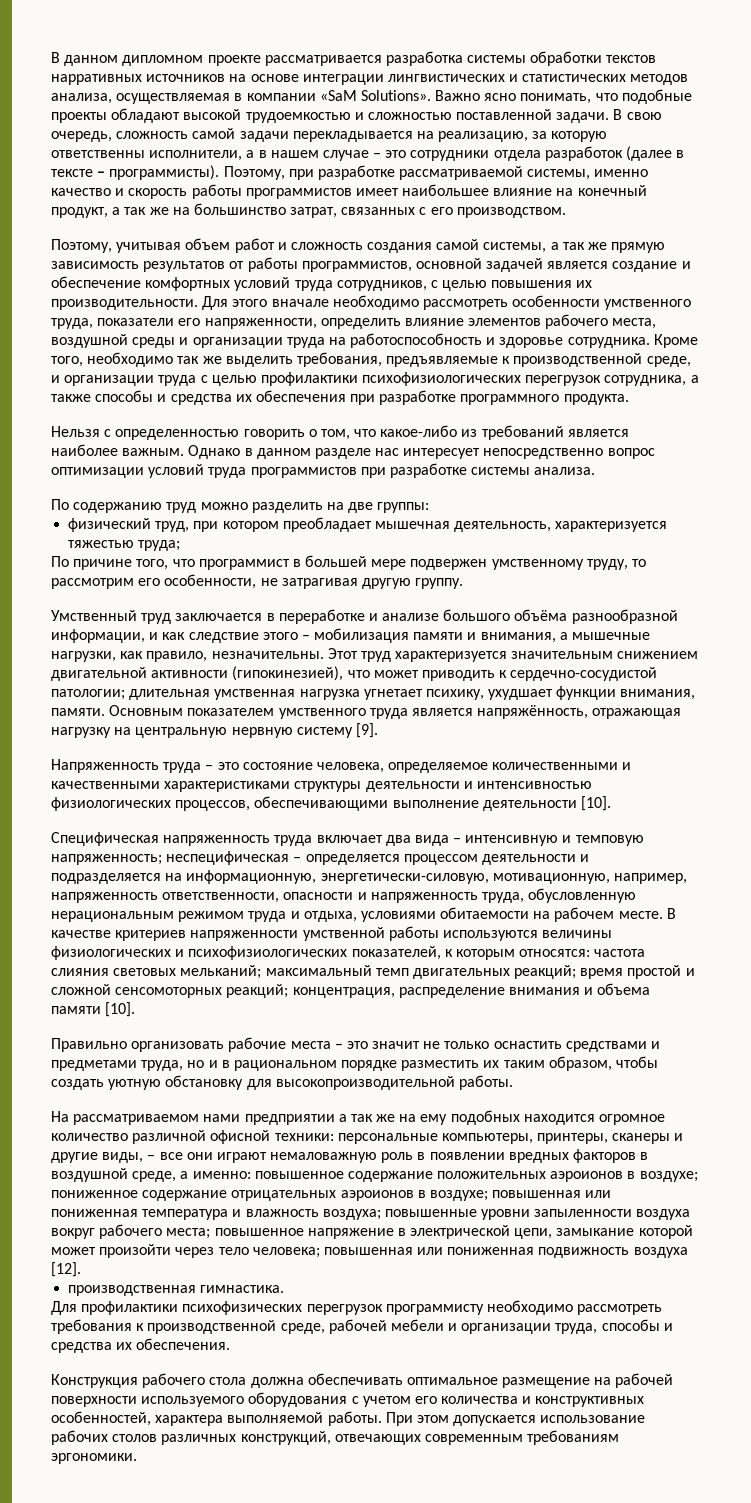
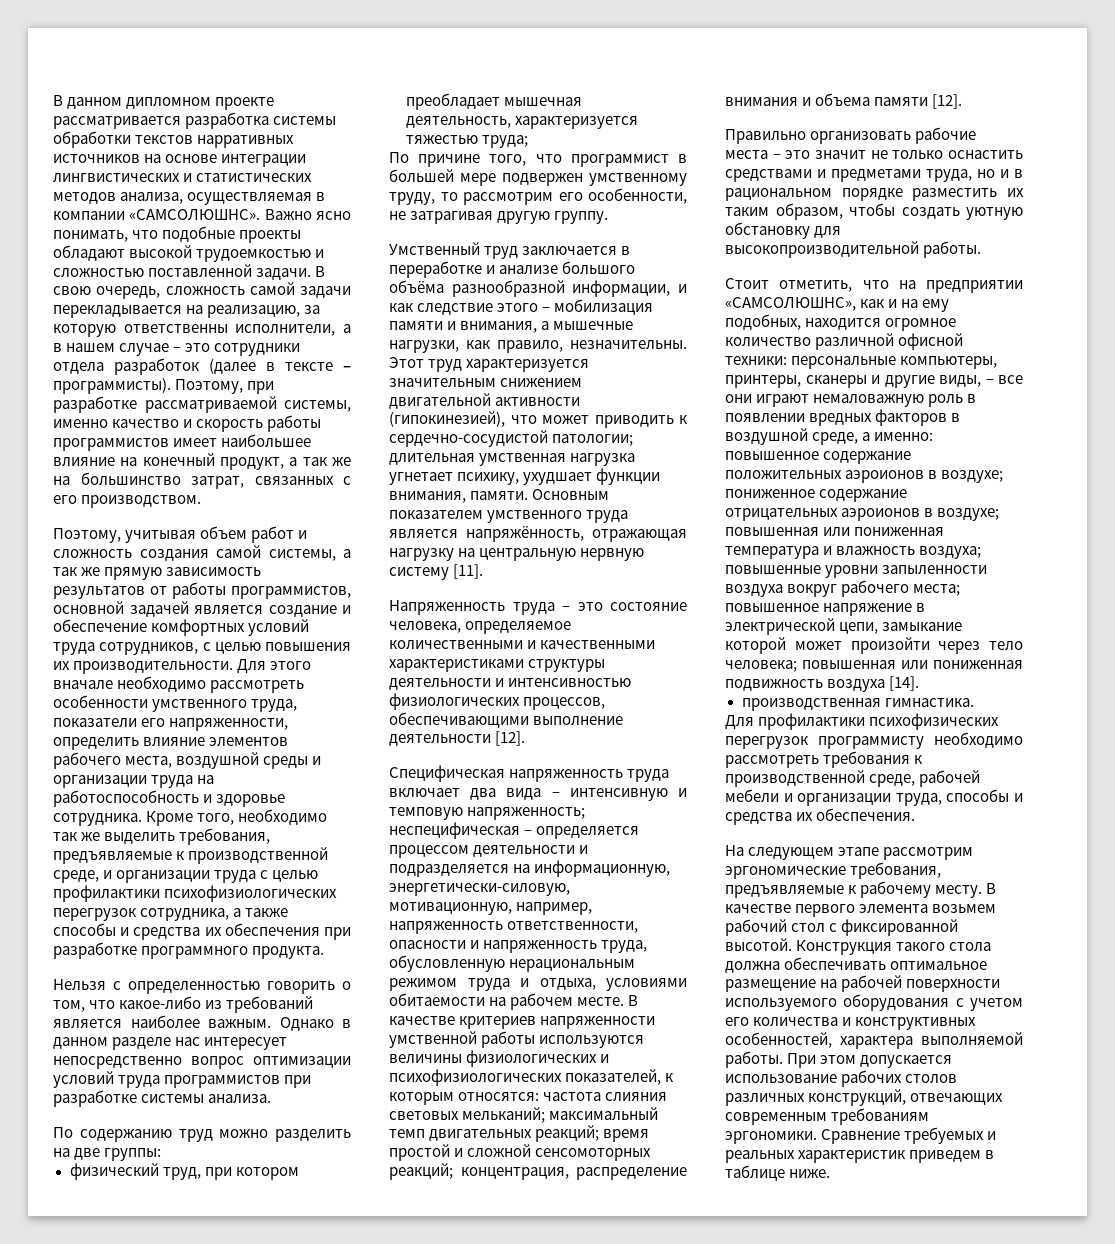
- В данном дипломном проекте рассматривается разработка системы обработки текстов нарративных источников на основе интеграции лингвистических и статистических методов анализа, осуществляемая в компании «SaM Solutions».
+ В данном дипломном проекте рассматривается разработка системы обработки текстов нарративных источников на основе интеграции лингвистических и статистических методов анализа, осуществляемая в компании «САМСОЛЮШНС».
- Основным показателем умственного труда является напряжённость, отражающая нагрузку на центральную нервную систему [9].
+ Основным показателем умственного труда является напряжённость, отражающая нагрузку на центральную нервную систему [11].
- Напряженность труда – это состояние человека, определяемое количественными и качественными характеристиками структуры деятельности и интенсивностью физиологических процессов, обеспечивающими выполнение деятельности [10].
+ Напряженность труда – это состояние человека, определяемое количественными и качественными характеристиками структуры деятельности и интенсивностью физиологических процессов, обеспечивающими выполнение деятельности [12].
- В качестве критериев напряженности умственной работы используются величины физиологических и психофизиологических показателей, к которым относятся: частота слияния световых мельканий; максимальный темп двигательных реакций; время простой и сложной сенсомоторных реакций; концентрация, распределение внимания и объема памяти [10].
+ В качестве критериев напряженности умственной работы используются величины физиологических и психофизиологических показателей, к которым относятся: частота слияния световых мельканий; максимальный темп двигательных реакций; время простой и сложной сенсомоторных реакций; концентрация, распределение внимания и объема памяти [12].
- На рассматриваемом нами предприятии а так же на ему подобных находится огромное количество различной офисной техники:
+ Стоит отметить, что на предприятии «САМСОЛЮШНС», как и на ему подобных, находится огромное количество различной офисной техники:
- повышенная или пониженная подвижность воздуха [12].
+ повышенная или пониженная подвижность воздуха [14].
- Конструкция рабочего стола должна обеспечивать оптимальное размещение на рабочей поверхности используемого оборудования с учетом его количества и конструктивных особенностей, характера выполняемой работы.
+ На следующем этапе рассмотрим эргономические требования, предъявляемые к рабочему месту. В качестве первого элемента возьмем рабочий стол с фиксированной высотой. Конструкция такого стола должна обеспечивать оптимальное размещение на рабочей поверхности используемого оборудования с учетом его количества и конструктивных особенностей, характера выполняемой работы.
+ Сравнение требуемых и реальных характеристик приведем в таблице ниже.

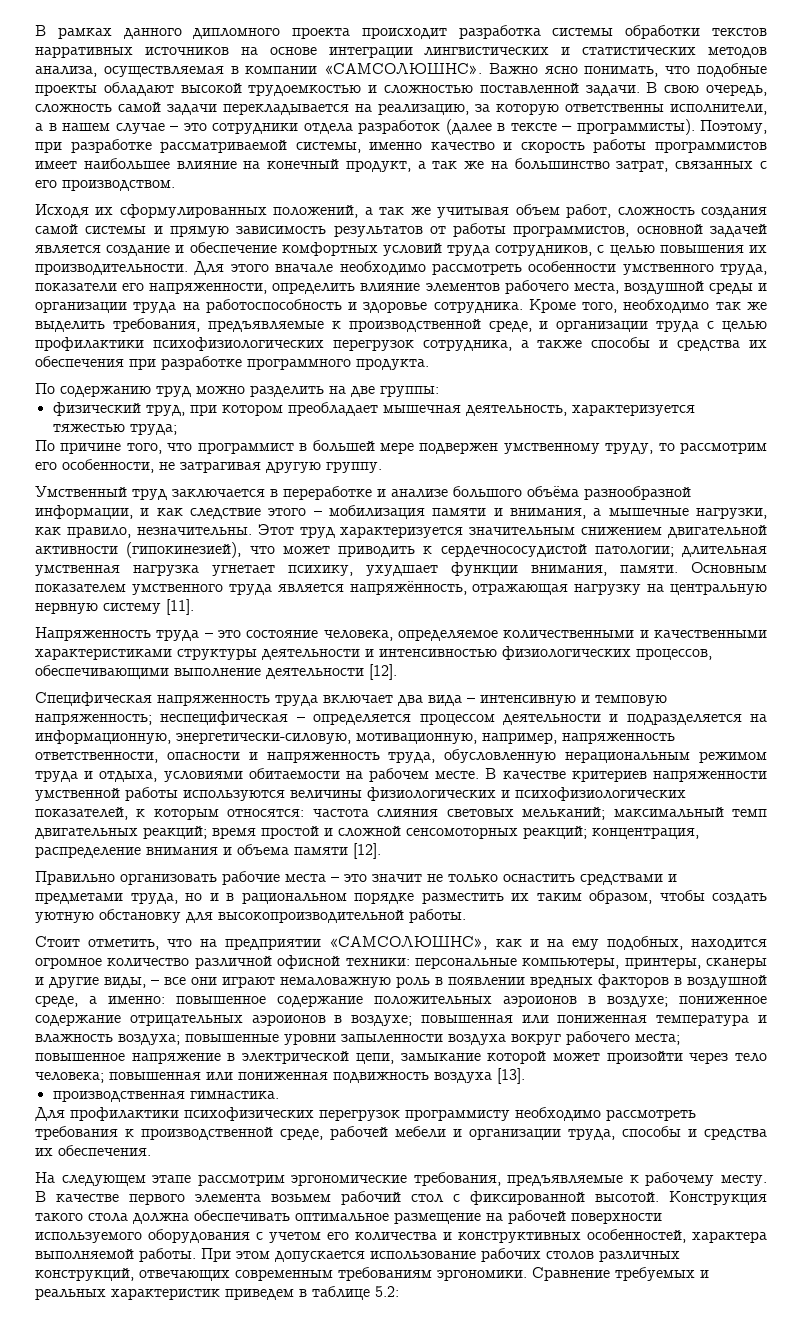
- В данном дипломном проекте рассматривается разработка системы обработки текстов нарративных источников на основе интеграции лингвистических и статистических методов анализа, осуществляемая в компании «САМСОЛЮШНС».
+ В рамках данного дипломного проекта происходит разработка системы обработки текстов нарративных источников на основе интеграции лингвистических и статистических методов анализа, осуществляемая в компании «САМСОЛЮШНС».
- Поэтому, учитывая объем работ и сложность создания самой системы, а так же прямую зависимость результатов от работы программистов, основной задачей является создание и обеспечение комфортных условий труда сотрудников, с целью повышения их производительности.
+ Исходя их сформулированных положений, а так же учитывая объем работ, сложность создания самой системы и прямую зависимость результатов от работы программистов, основной задачей является создание и обеспечение комфортных условий труда сотрудников, с целью повышения их производительности.
- Нельзя с определенностью говорить о том, что какое-либо из требований является наиболее важным. Однако в данном разделе нас интересует непосредственно вопрос оптимизации условий труда программистов при разработке системы анализа.
- Этот труд характеризуется значительным снижением двигательной активности (гипокинезией), что может приводить к сердечно-сосудистой патологии; длительная умственная нагрузка угнетает психику, ухудшает функции внимания, памяти.
+ Этот труд характеризуется значительным снижением двигательной активности (гипокинезией), что может приводить к сердечнососудистой патологии; длительная умственная нагрузка угнетает психику, ухудшает функции внимания, памяти.
- повышенная или пониженная подвижность воздуха [14].
+ повышенная или пониженная подвижность воздуха [13].
- Сравнение требуемых и реальных характеристик приведем в таблице ниже.
+ Сравнение требуемых и реальных характеристик приведем в таблице 5.2:

